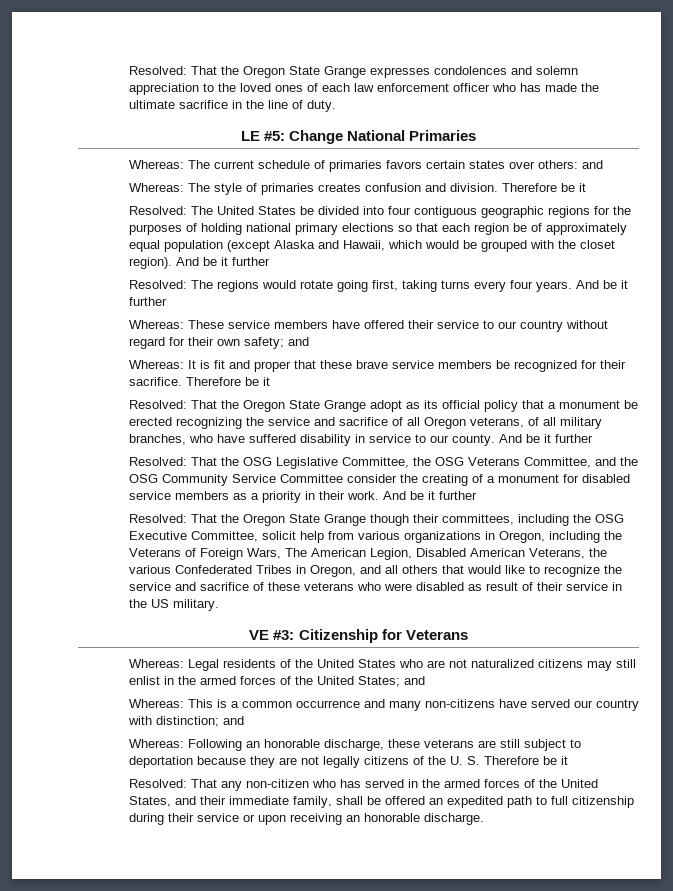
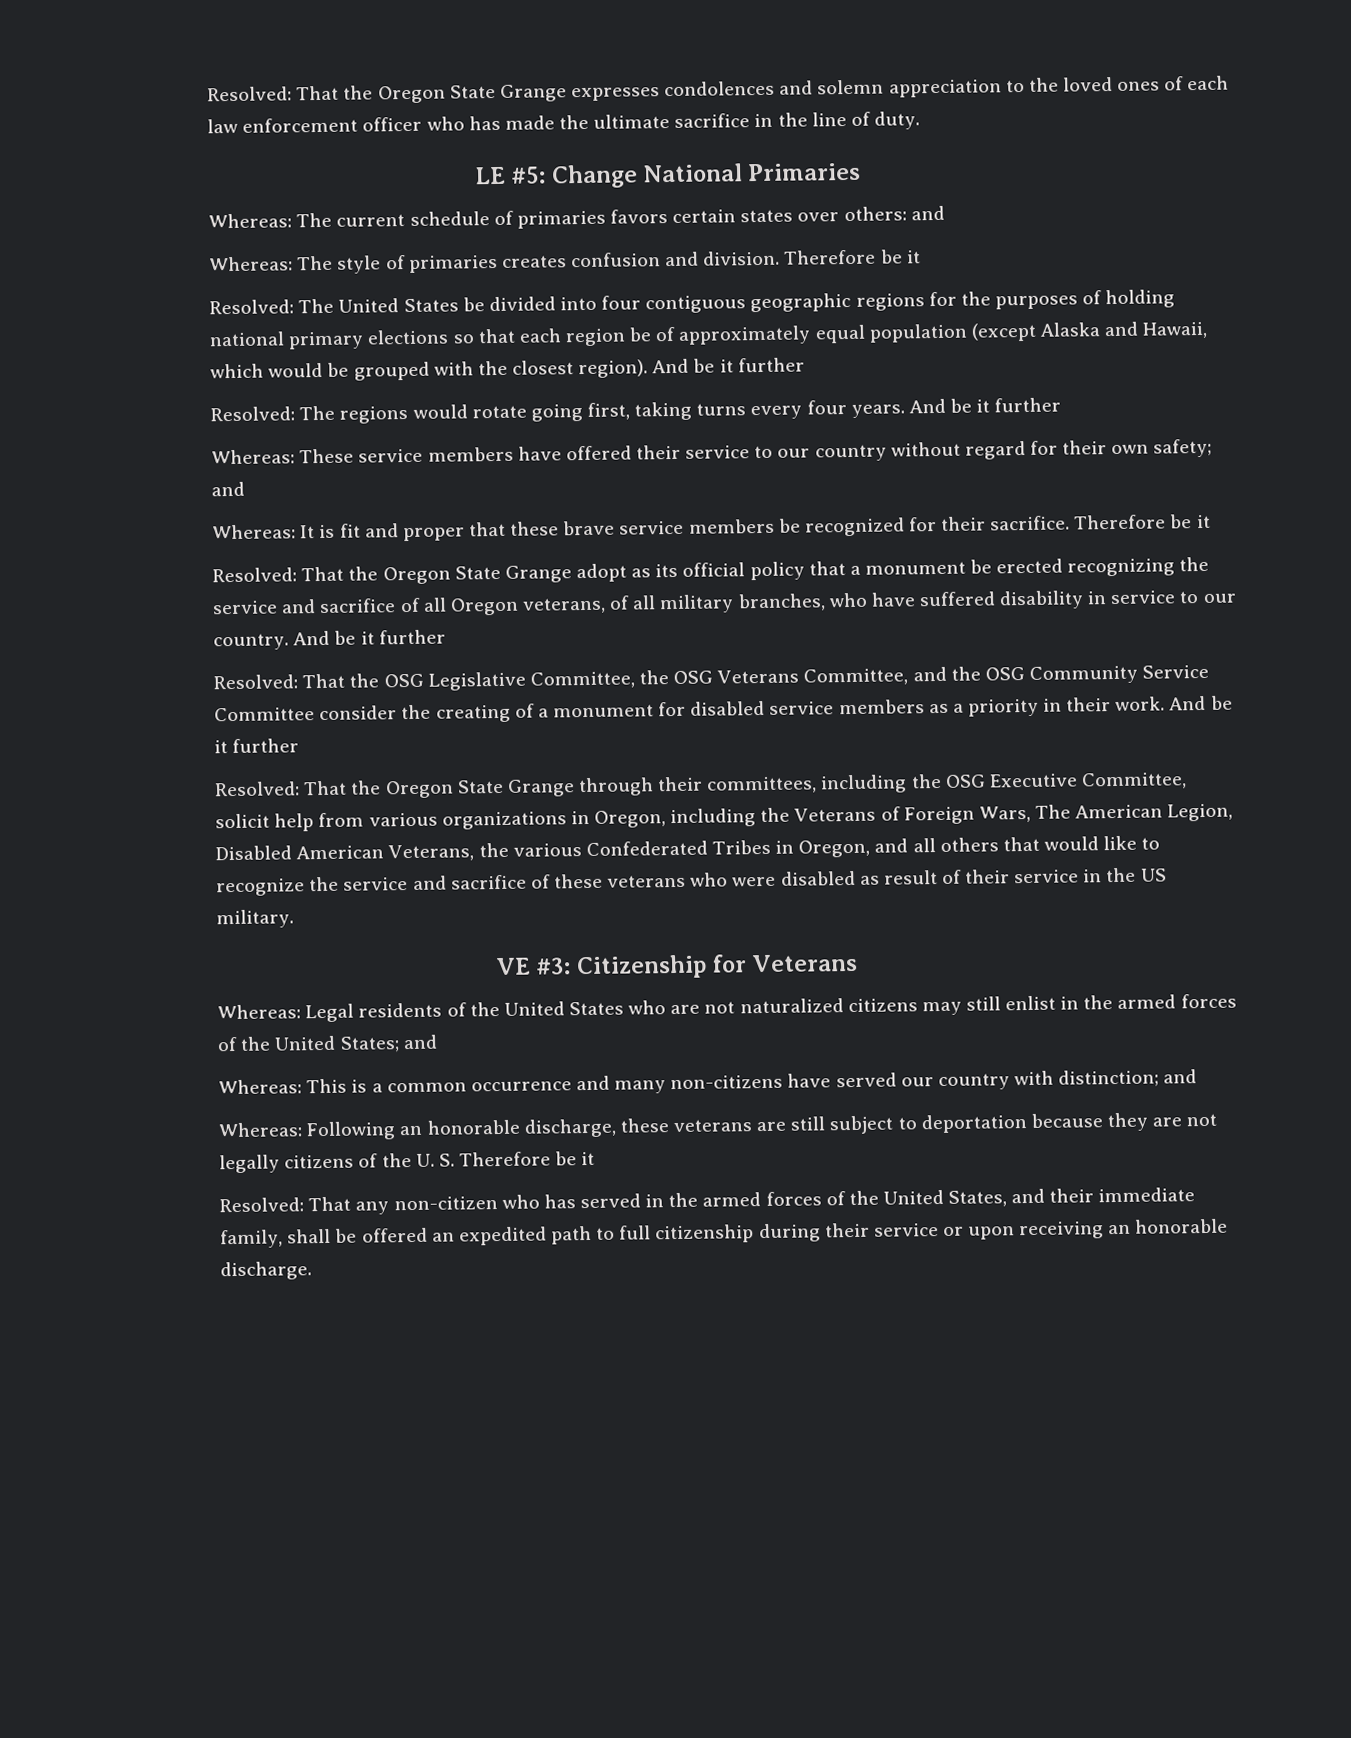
- Resolved: The United States be divided into four contiguous geographic regions for the purposes of holding national primary elections so that each region be of approximately equal population (except Alaska and Hawaii, which would be grouped with the closet region).
+ Resolved: The United States be divided into four contiguous geographic regions for the purposes of holding national primary elections so that each region be of approximately equal population (except Alaska and Hawaii, which would be grouped with the closest region).
- Resolved: That the Oregon State Grange adopt as its official policy that a monument be erected recognizing the service and sacrifice of all Oregon veterans, of all military branches, who have suffered disability in service to our county.
+ Resolved: That the Oregon State Grange adopt as its official policy that a monument be erected recognizing the service and sacrifice of all Oregon veterans, of all military branches, who have suffered disability in service to our country.
- That the Oregon State Grange though their committees, including the OSG Executive Committee, solicit help from various organizations in Oregon, including the Veterans of Foreign Wars, The American Legion, Disabled American Veterans, the various Confederated Tribes in Oregon, and all others that would like to recognize the service and sacrifice of these veterans who were disabled as result of their service in the US military.
+ That the Oregon State Grange through their committees, including the OSG Executive Committee, solicit help from various organizations in Oregon, including the Veterans of Foreign Wars, The American Legion, Disabled American Veterans, the various Confederated Tribes in Oregon, and all others that would like to recognize the service and sacrifice of these veterans who were disabled as result of their service in the US military.

